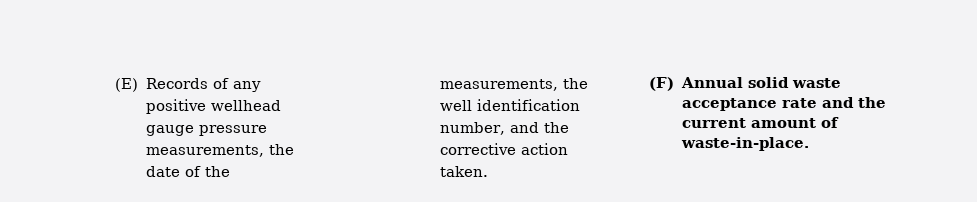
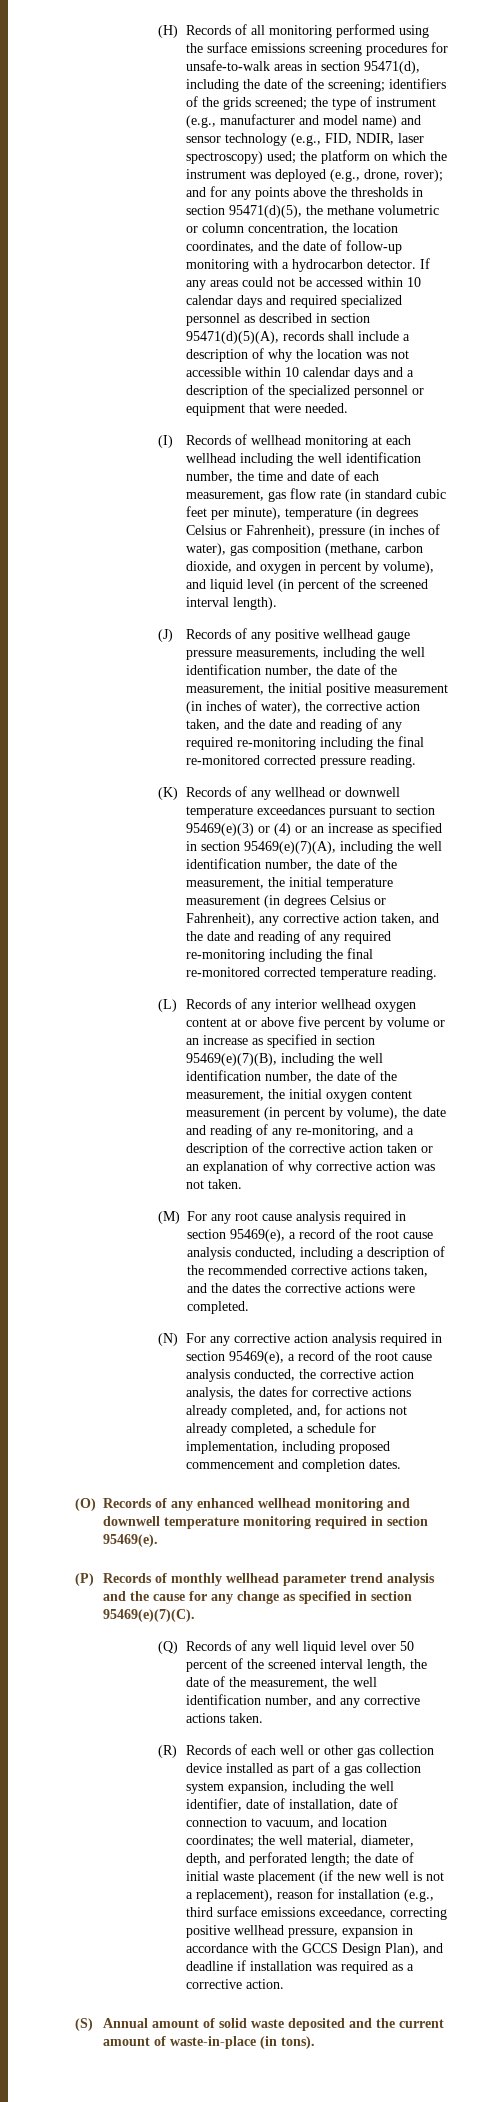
- (E) Records of any positive wellhead gauge pressure measurements, the date of the measurements, the well identification number, and the corrective action taken.
- (F) Annual solid waste acceptance rate and the current amount of waste-in-place.
+ (H) Records of all monitoring performed using the surface emissions screening procedures for unsafe-to-walk areas in section 95471(d), including the date of the screening; identifiers of the grids screened; the type of instrument (e.g., manufacturer and model name) and sensor technology (e.g., FID, NDIR, laser spectroscopy) used; the platform on which the instrument was deployed (e.g., drone, rover); and for any points above the thresholds in section 95471(d)(5), the methane volumetric or column concentration, the location coordinates, and the date of follow-up monitoring with a hydrocarbon detector. If any areas could not be accessed within 10 calendar days and required specialized personnel as described in section 95471(d)(5)(A), records shall include a description of why the location was not accessible within 10 calendar days and a description of the specialized personnel or equipment that were needed.
+ (I) Records of wellhead monitoring at each wellhead including the well identification number, the time and date of each measurement, gas flow rate (in standard cubic feet per minute), temperature (in degrees Celsius or Fahrenheit), pressure (in inches of water), gas composition (methane, carbon dioxide, and oxygen in percent by volume), and liquid level (in percent of the screened interval length).
+ (J) Records of any positive wellhead gauge pressure measurements, including the well identification number, the date of the measurement, the initial positive measurement (in inches of water), the corrective action taken, and the date and reading of any required re-monitoring including the final re-monitored corrected pressure reading.
+ (K) Records of any wellhead or downwell temperature exceedances pursuant to section 95469(e)(3) or (4) or an increase as specified in section 95469(e)(7)(A), including the well identification number, the date of the measurement, the initial temperature measurement (in degrees Celsius or Fahrenheit), any corrective action taken, and the date and reading of any required re-monitoring including the final re-monitored corrected temperature reading.
+ (L) Records of any interior wellhead oxygen content at or above five percent by volume or an increase as specified in section 95469(e)(7)(B), including the well identification number, the date of the measurement, the initial oxygen content measurement (in percent by volume), the date and reading of any re-monitoring, and a description of the corrective action taken or an explanation of why corrective action was not taken.
+ (M) For any root cause analysis required in section 95469(e), a record of the root cause analysis conducted, including a description of the recommended corrective actions taken, and the dates the corrective actions were completed.
+ (N) For any corrective action analysis required in section 95469(e), a record of the root cause analysis conducted, the corrective action analysis, the dates for corrective actions already completed, and, for actions not already completed, a schedule for implementation, including proposed commencement and completion dates.
+ (O) Records of any enhanced wellhead monitoring and downwell temperature monitoring required in section 95469(e).
+ (P) Records of monthly wellhead parameter trend analysis and the cause for any change as specified in section 95469(e)(7)(C).
+ (Q) Records of any well liquid level over 50 percent of the screened interval length, the date of the measurement, the well identification number, and any corrective actions taken.
+ (R) Records of each well or other gas collection device installed as part of a gas collection system expansion, including the well identifier, date of installation, date of connection to vacuum, and location coordinates; the well material, diameter, depth, and perforated length; the date of initial waste placement (if the new well is not a replacement), reason for installation (e.g., third surface emissions exceedance, correcting positive wellhead pressure, expansion in accordance with the GCCS Design Plan), and deadline if installation was required as a corrective action.
+ (S) Annual amount of solid waste deposited and the current amount of waste-in-place (in tons).

